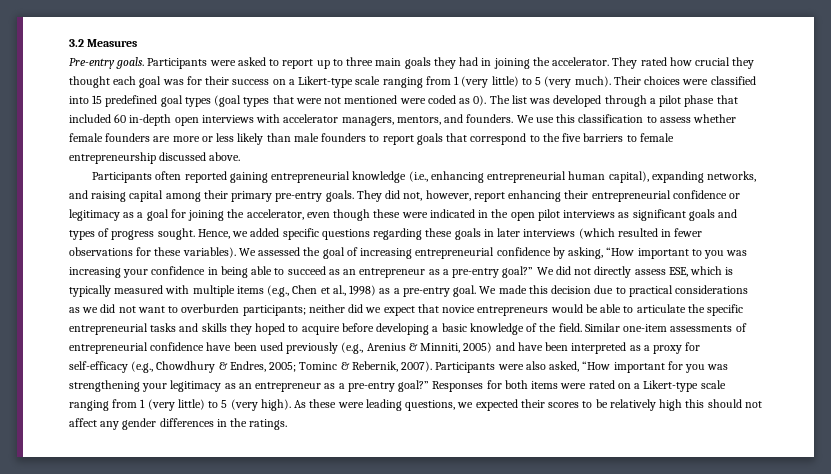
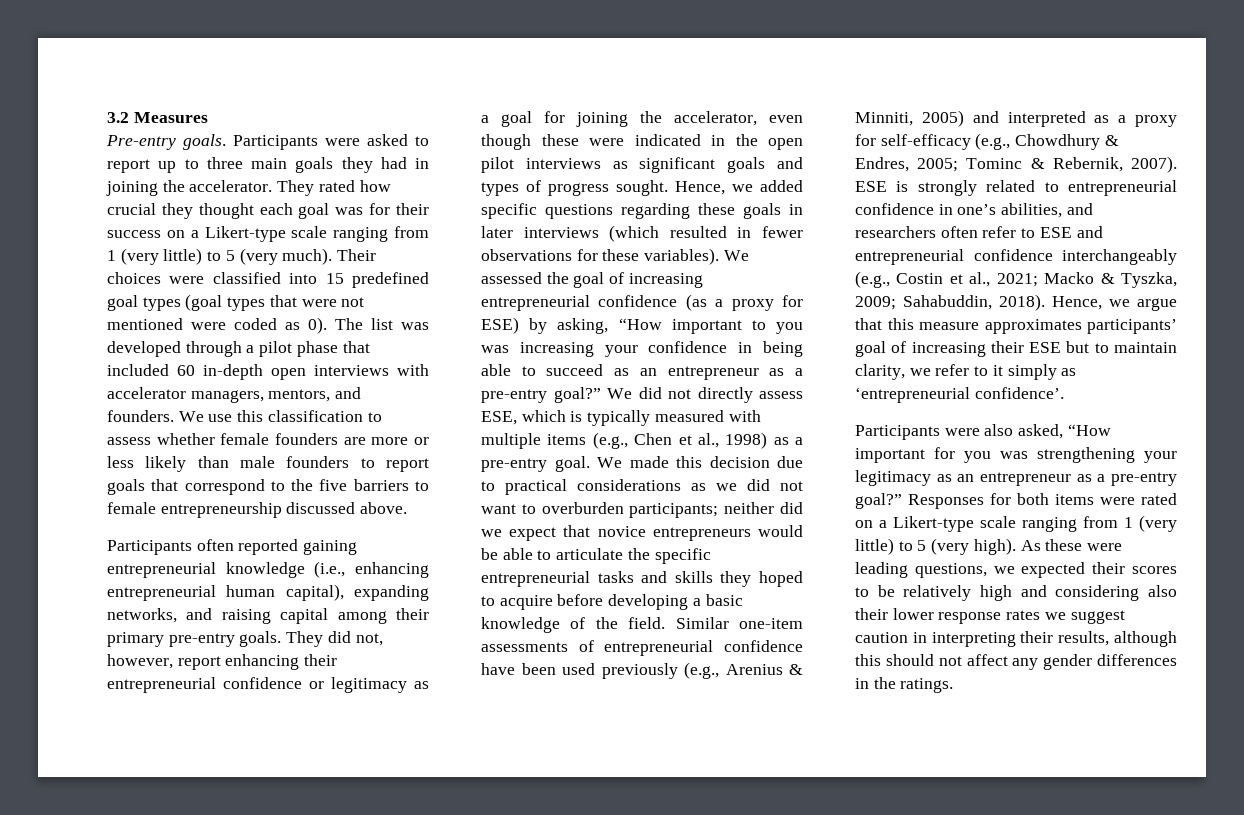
- We assessed the goal of increasing entrepreneurial confidence by asking, “How important to you was increasing your confidence in being able to succeed as an entrepreneur as a pre-entry goal?”
+ We assessed the goal of increasing entrepreneurial confidence (as a proxy for ESE) by asking, “How important to you was increasing your confidence in being able to succeed as an entrepreneur as a pre-entry goal?”
- Similar one-item assessments of entrepreneurial confidence have been used previously (e.g., Arenius & Minniti, 2005) and have been interpreted as a proxy for self-efficacy (e.g., Chowdhury & Endres, 2005; Tominc & Rebernik, 2007). Participants were also asked, “How important for you was strengthening your legitimacy as an entrepreneur as a pre-entry goal?”
+ Similar one-item assessments of entrepreneurial confidence have been used previously (e.g., Arenius & Minniti, 2005) and interpreted as a proxy for self-efficacy (e.g., Chowdhury & Endres, 2005; Tominc & Rebernik, 2007). ESE is strongly related to entrepreneurial confidence in one’s abilities, and researchers often refer to ESE and entrepreneurial confidence interchangeably (e.g., Costin et al., 2021; Macko & Tyszka, 2009; Sahabuddin, 2018). Hence, we argue that this measure approximates participants’ goal of increasing their ESE but to maintain clarity, we refer to it simply as ‘entrepreneurial confidence’.
+ Participants were also asked, “How important for you was strengthening your legitimacy as an entrepreneur as a pre-entry goal?”
- As these were leading questions, we expected their scores to be relatively high this should not affect any gender differences in the ratings.
+ As these were leading questions, we expected their scores to be relatively high and considering also their lower response rates we suggest caution in interpreting their results, although this should not affect any gender differences in the ratings.

